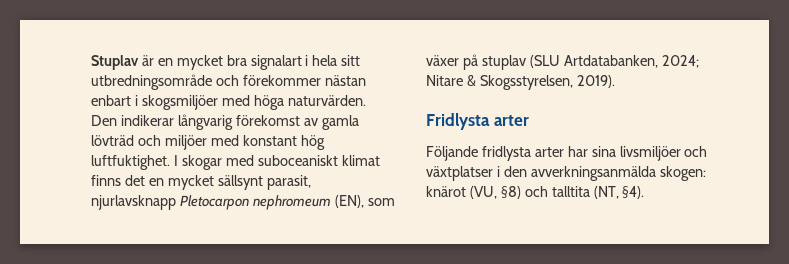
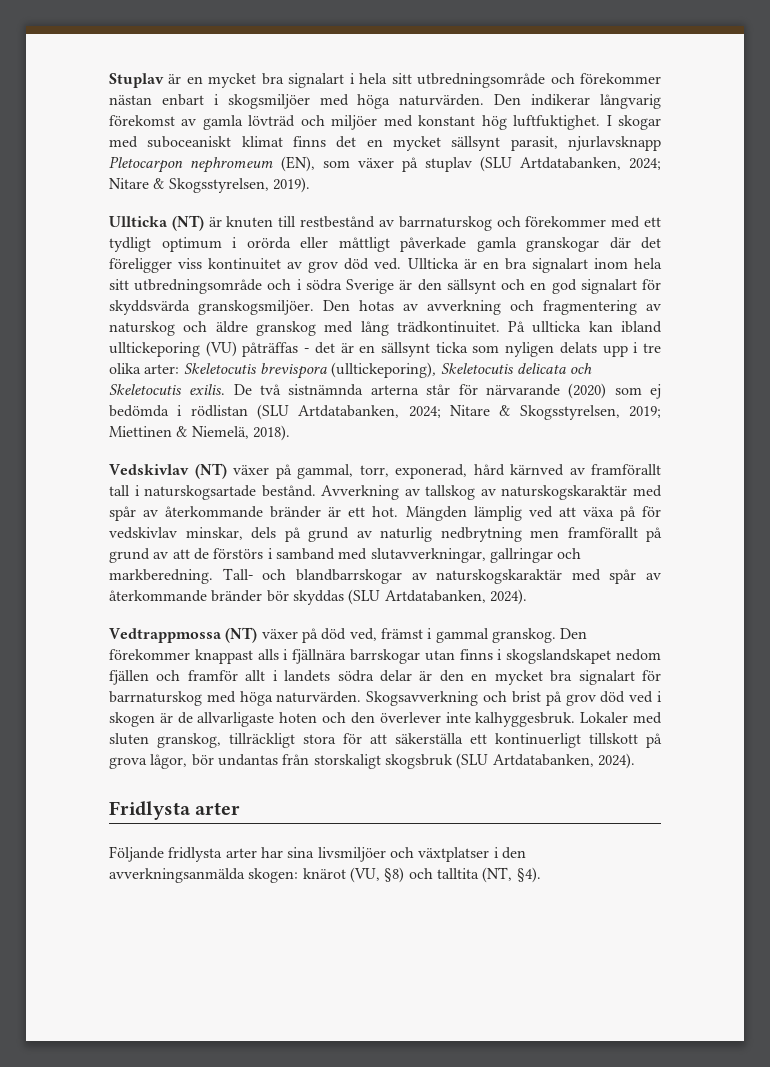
+ Ullticka (NT) är knuten till restbestånd av barrnaturskog och förekommer med ett tydligt optimum i orörda eller måttligt påverkade gamla granskogar där det föreligger viss kontinuitet av grov död ved. Ullticka är en bra signalart inom hela sitt utbredningsområde och i södra Sverige är den sällsynt och en god signalart för skyddsvärda granskogsmiljöer. Den hotas av avverkning och fragmentering av naturskog och äldre granskog med lång trädkontinuitet. På ullticka kan ibland ulltickeporing (VU) påträffas - det är en sällsynt ticka som nyligen delats upp i tre olika arter: Skeletocutis brevispora (ulltickeporing), Skeletocutis delicata och Skeletocutis exilis. De två sistnämnda arterna står för närvarande (2020) som ej bedömda i rödlistan (SLU Artdatabanken, 2024; Nitare & Skogsstyrelsen, 2019; Miettinen & Niemelä, 2018).
+ Vedskivlav (NT) växer på gammal, torr, exponerad, hård kärnved av framförallt tall i naturskogsartade bestånd. Avverkning av tallskog av naturskogskaraktär med spår av återkommande bränder är ett hot. Mängden lämplig ved att växa på för vedskivlav minskar, dels på grund av naturlig nedbrytning men framförallt på grund av att de förstörs i samband med slutavverkningar, gallringar och markberedning. Tall- och blandbarrskogar av naturskogskaraktär med spår av återkommande bränder bör skyddas (SLU Artdatabanken, 2024).
+ Vedtrappmossa (NT) växer på död ved, främst i gammal granskog. Den förekommer knappast alls i fjällnära barrskogar utan finns i skogslandskapet nedom fjällen och framför allt i landets södra delar är den en mycket bra signalart för barrnaturskog med höga naturvärden. Skogsavverkning och brist på grov död ved i skogen är de allvarligaste hoten och den överlever inte kalhyggesbruk. Lokaler med sluten granskog, tillräckligt stora för att säkerställa ett kontinuerligt tillskott på grova lågor, bör undantas från storskaligt skogsbruk (SLU Artdatabanken, 2024).

